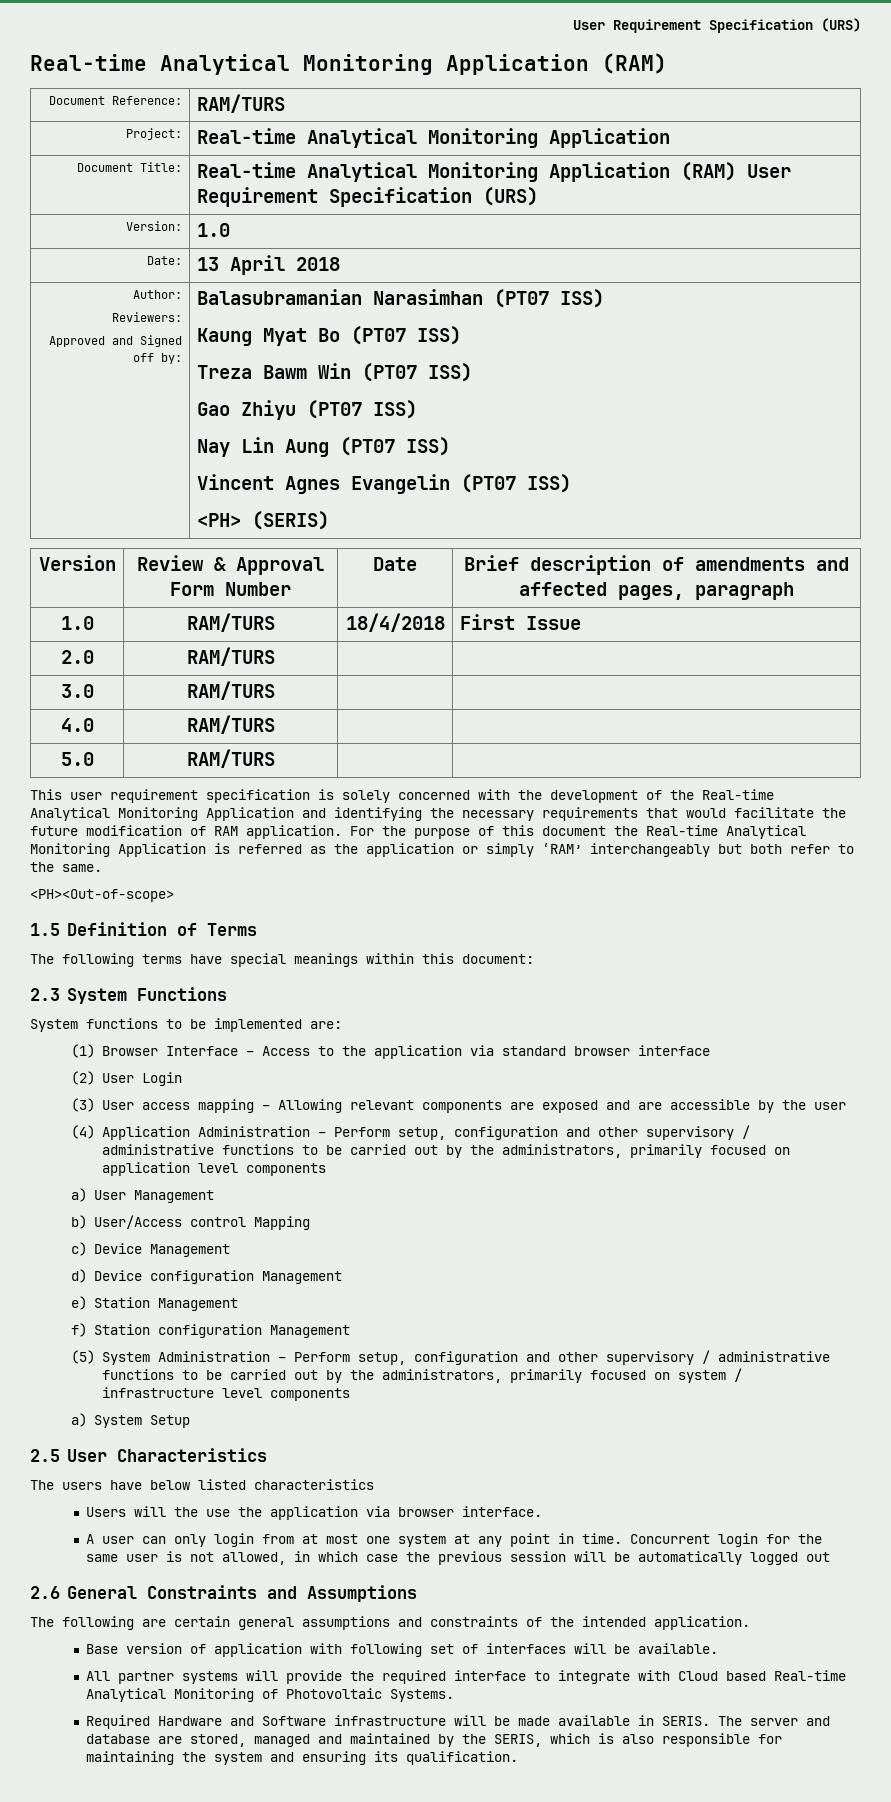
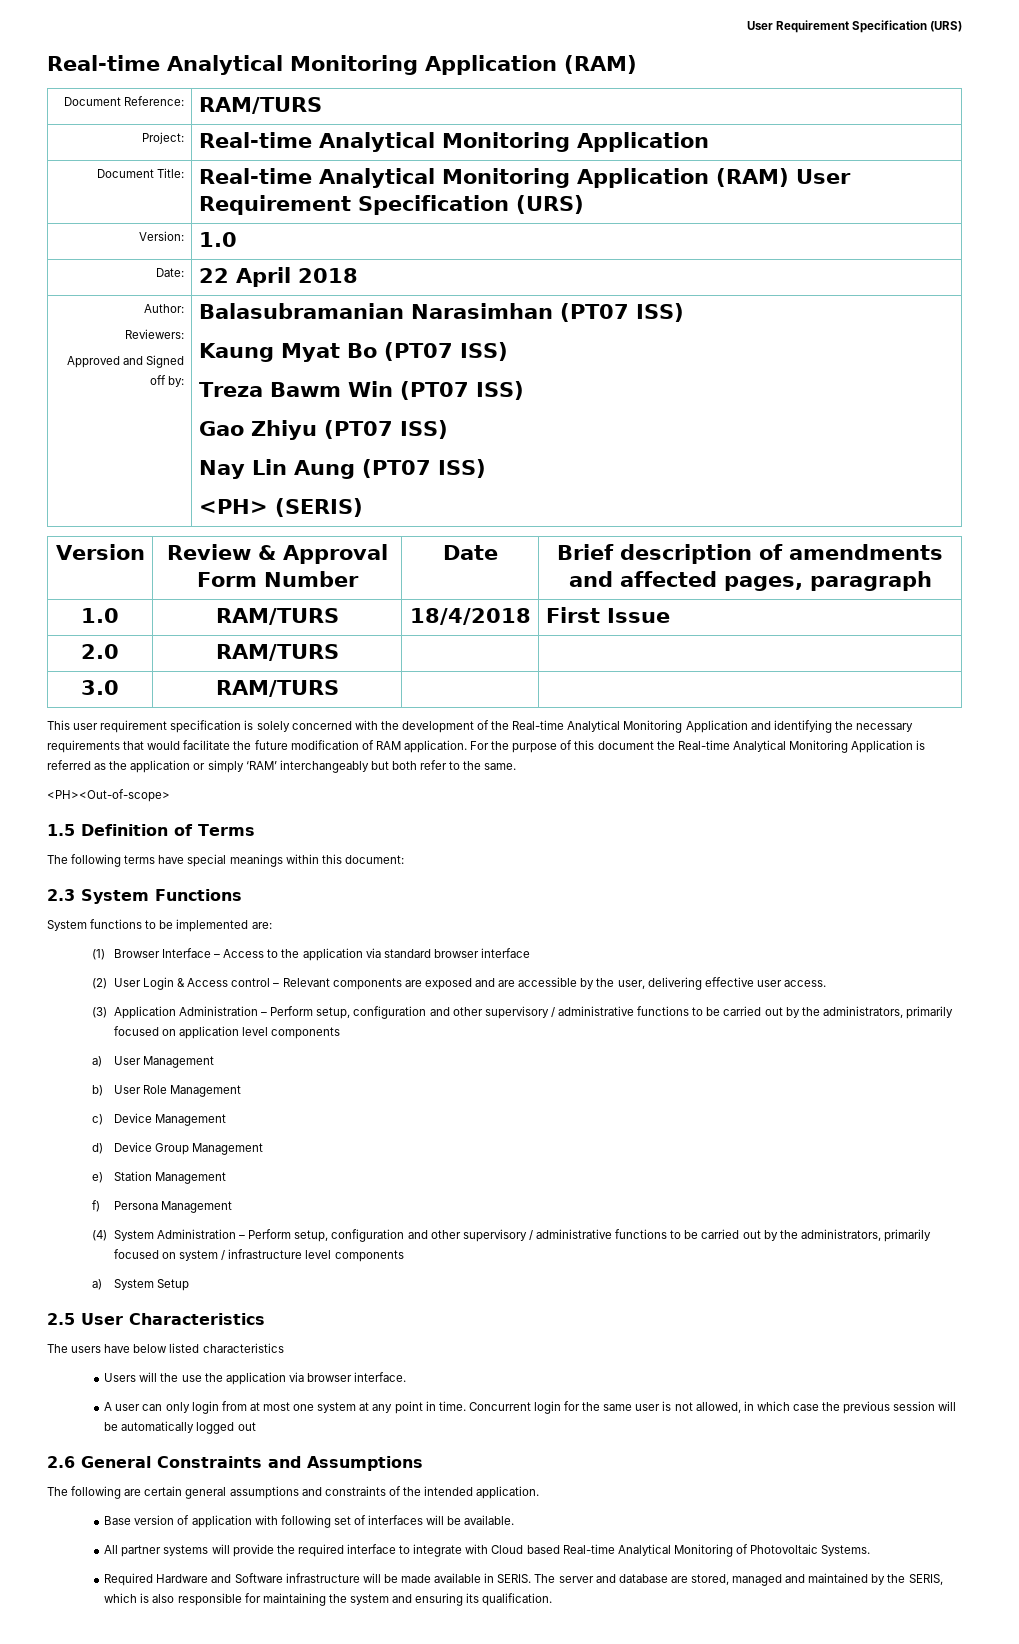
- Date: | 13 April 2018
+ Date: | 22 April 2018
  Author:
  Reviewers:
  Approved and Signed off by: | Balasubramanian Narasimhan (PT07 ISS)
  Kaung Myat Bo (PT07 ISS)
  Treza Bawm Win (PT07 ISS)
  Gao Zhiyu (PT07 ISS)
  Nay Lin Aung (PT07 ISS)
- Vincent Agnes Evangelin (PT07 ISS)
- 4.0 | RAM/TURS | |
- 5.0 | RAM/TURS | |
- (2) User Login
- (3) User access mapping – Allowing relevant components are exposed and are accessible by the user
- (4) Application Administration – Perform setup, configuration and other supervisory / administrative functions to be carried out by the administrators, primarily focused on application level components
+ (2) User Login & Access control – Relevant components are exposed and are accessible by the user, delivering effective user access.
+ (3) Application Administration – Perform setup, configuration and other supervisory / administrative functions to be carried out by the administrators, primarily focused on application level components
- b) User/Access control Mapping
+ b) User Role Management
- d) Device configuration Management
+ d) Device Group Management
- f) Station configuration Management
- (5) System Administration – Perform setup, configuration and other supervisory / administrative functions to be carried out by the administrators, primarily focused on system / infrastructure level components
+ f) Persona Management
+ (4) System Administration – Perform setup, configuration and other supervisory / administrative functions to be carried out by the administrators, primarily focused on system / infrastructure level components

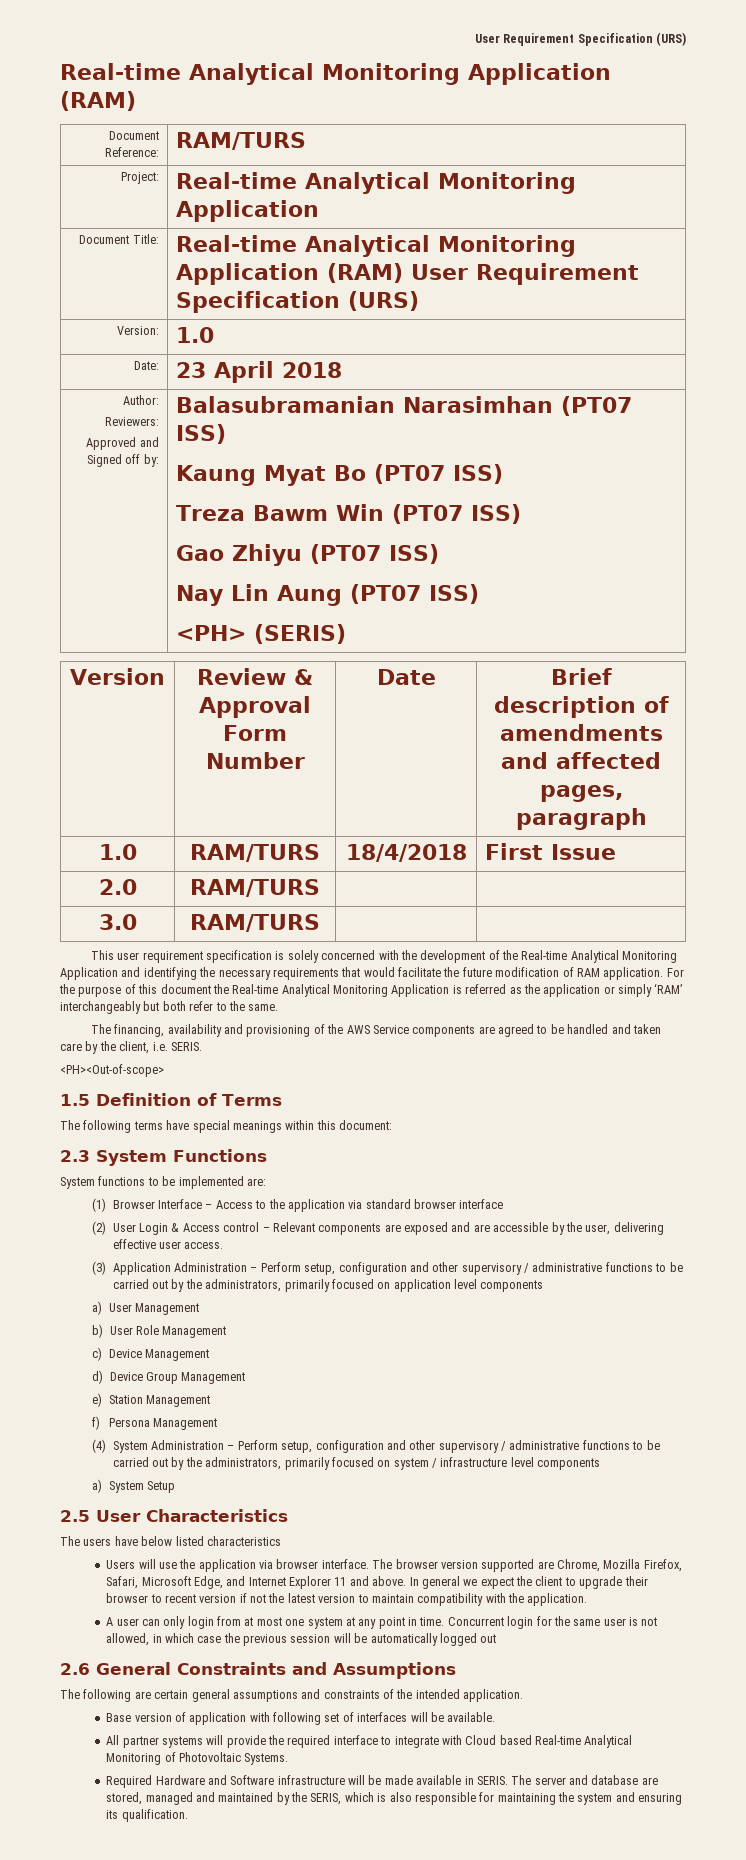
- Date: | 22 April 2018
+ Date: | 23 April 2018
+ The financing, availability and provisioning of the AWS Service components are agreed to be handled and taken care by the client, i.e. SERIS.
- Users will the use the application via browser interface.
+ Users will use the application via browser interface. The browser version supported are Chrome, Mozilla Firefox, Safari, Microsoft Edge, and Internet Explorer 11 and above. In general we expect the client to upgrade their browser to recent version if not the latest version to maintain compatibility with the application.

